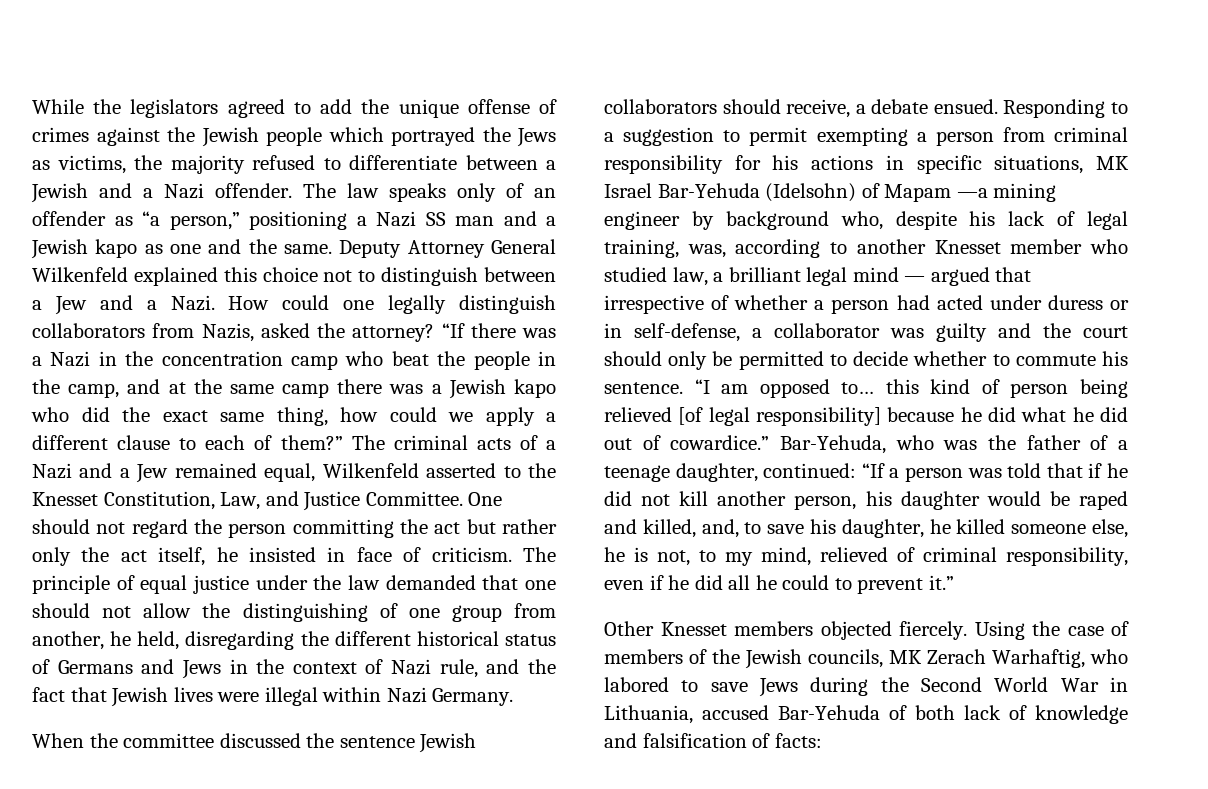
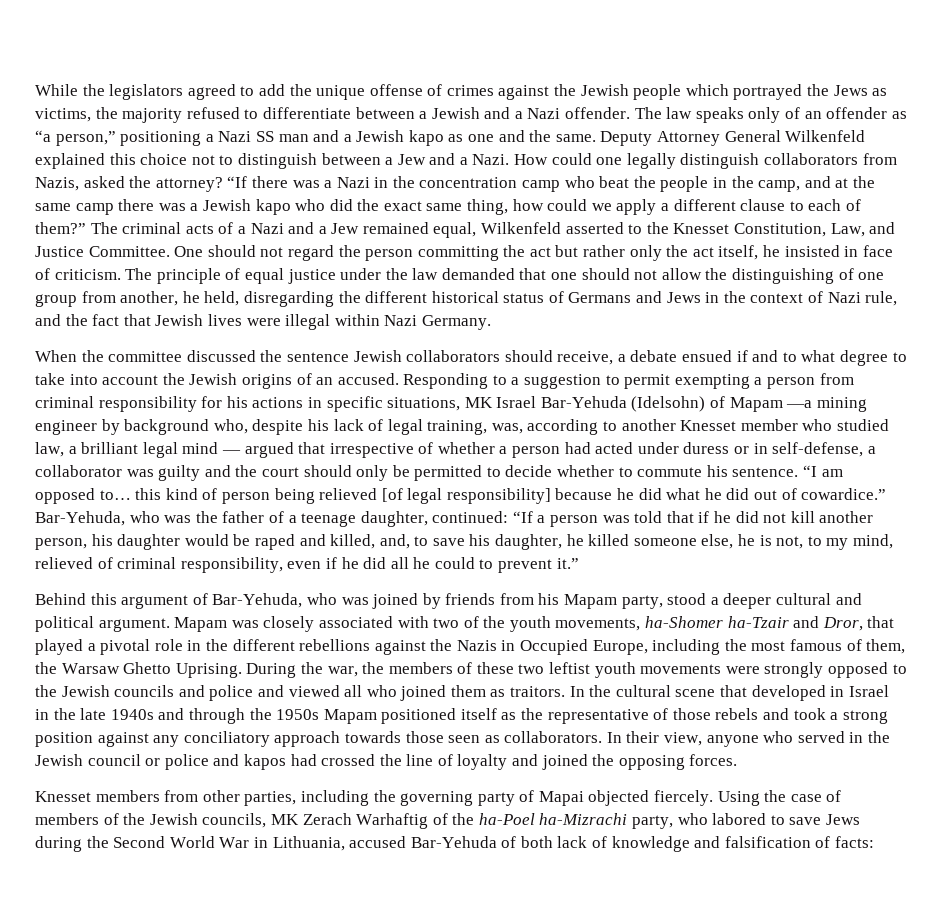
- When the committee discussed the sentence Jewish collaborators should receive, a debate ensued.
+ When the committee discussed the sentence Jewish collaborators should receive, a debate ensued if and to what degree to take into account the Jewish origins of an accused.
- Other Knesset members objected fiercely.
+ Behind this argument of Bar-Yehuda, who was joined by friends from his Mapam party, stood a deeper cultural and political argument. Mapam was closely associated with two of the youth movements, ha-Shomer ha-Tzair and Dror, that played a pivotal role in the different rebellions against the Nazis in Occupied Europe, including the most famous of them, the Warsaw Ghetto Uprising. During the war, the members of these two leftist youth movements were strongly opposed to the Jewish councils and police and viewed all who joined them as traitors. In the cultural scene that developed in Israel in the late 1940s and through the 1950s Mapam positioned itself as the representative of those rebels and took a strong position against any conciliatory approach towards those seen as collaborators. In their view, anyone who served in the Jewish council or police and kapos had crossed the line of loyalty and joined the opposing forces.
+ Knesset members from other parties, including the governing party of Mapai objected fiercely.
- Using the case of members of the Jewish councils, MK Zerach Warhaftig, who labored to save Jews during the Second World War in Lithuania, accused Bar-Yehuda of both lack of knowledge and falsification of facts:
+ Using the case of members of the Jewish councils, MK Zerach Warhaftig of the ha-Poel ha-Mizrachi party, who labored to save Jews during the Second World War in Lithuania, accused Bar-Yehuda of both lack of knowledge and falsification of facts:

